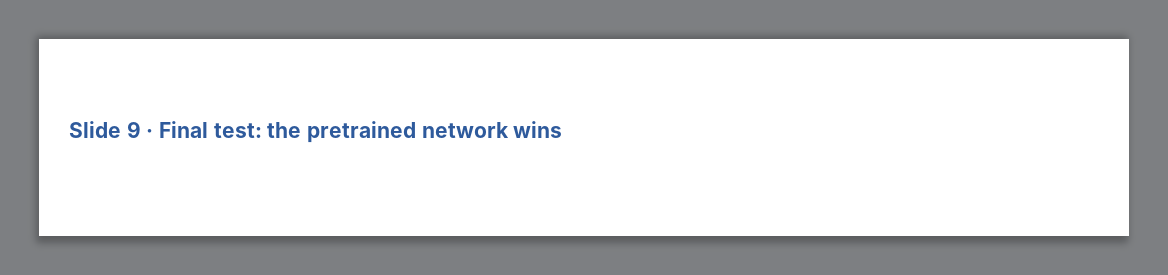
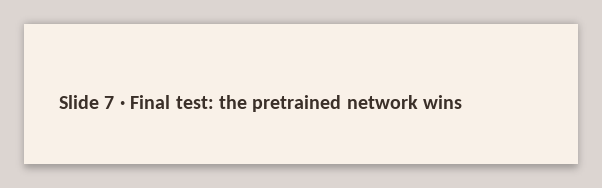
- Slide 9 · Final test: the pretrained network wins
+ Slide 7 · Final test: the pretrained network wins

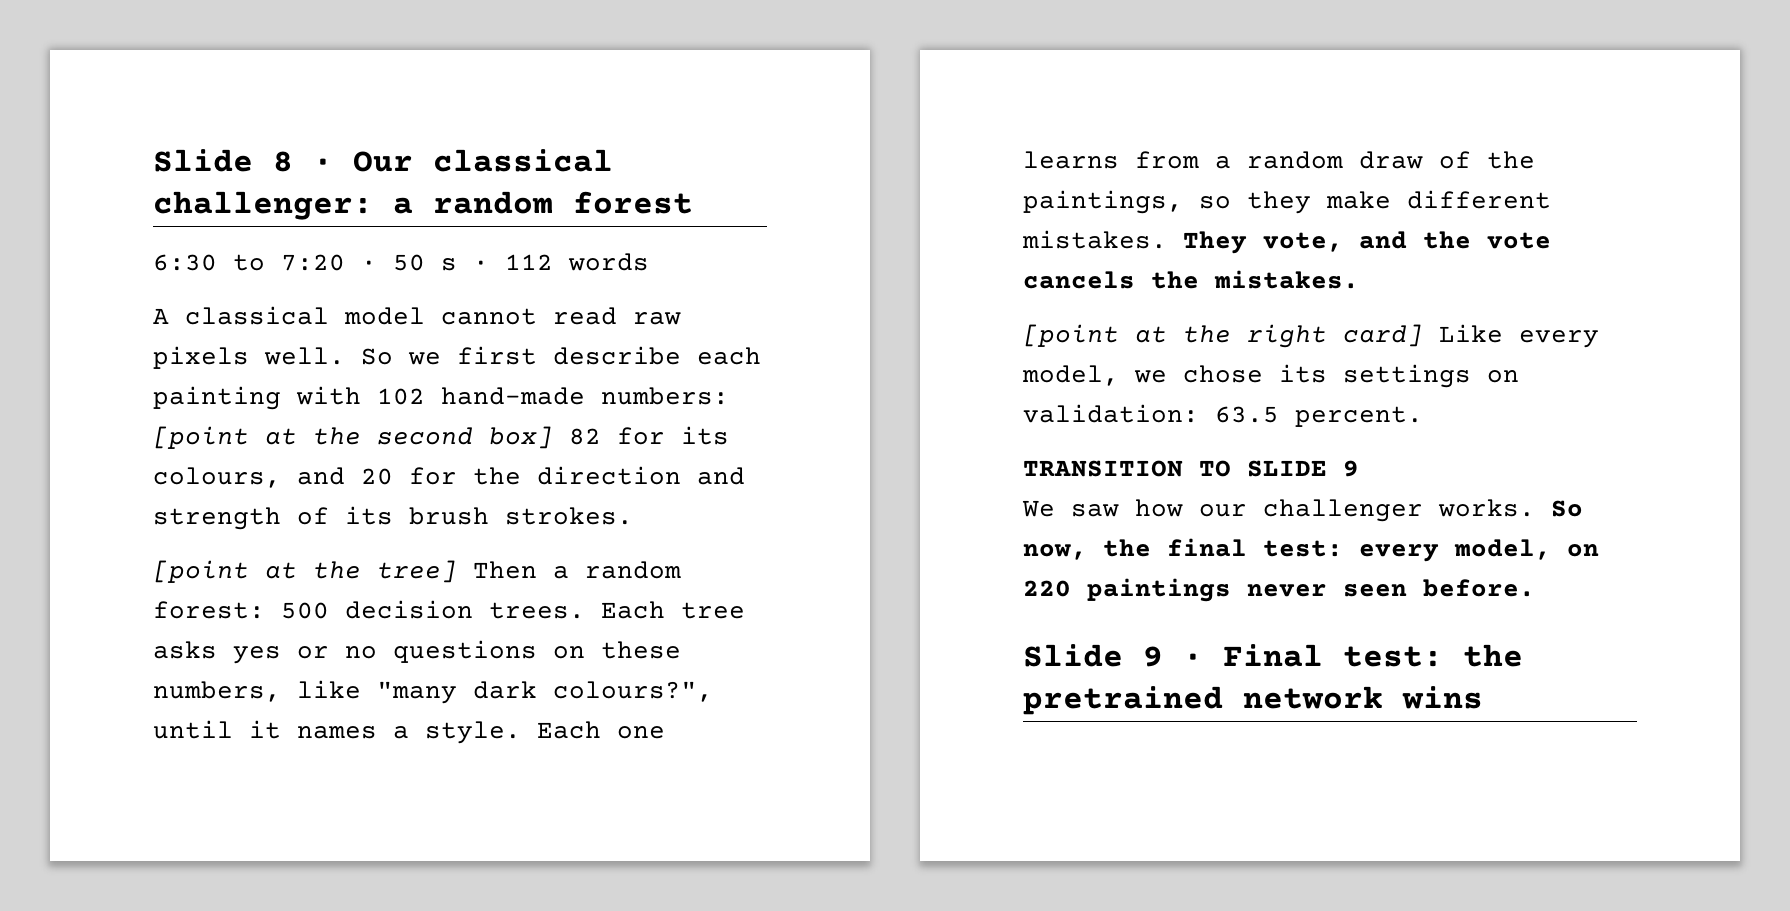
- Slide 7 · Final test: the pretrained network wins
+ Slide 8 · Our classical challenger: a random forest
+ 6:30 to 7:20 · 50 s · 112 words
+ A classical model cannot read raw pixels well. So we first describe each painting with 102 hand-made numbers: [point at the second box] 82 for its colours, and 20 for the direction and strength of its brush strokes.
+ [point at the tree] Then a random forest: 500 decision trees. Each tree asks yes or no questions on these numbers, like "many dark colours?", until it names a style. Each one learns from a random draw of the paintings, so they make different mistakes. They vote, and the vote cancels the mistakes.
+ [point at the right card] Like every model, we chose its settings on validation: 63.5 percent.
+ TRANSITION TO SLIDE 9
+ We saw how our challenger works. So now, the final test: every model, on 220 paintings never seen before.
+ Slide 9 · Final test: the pretrained network wins

